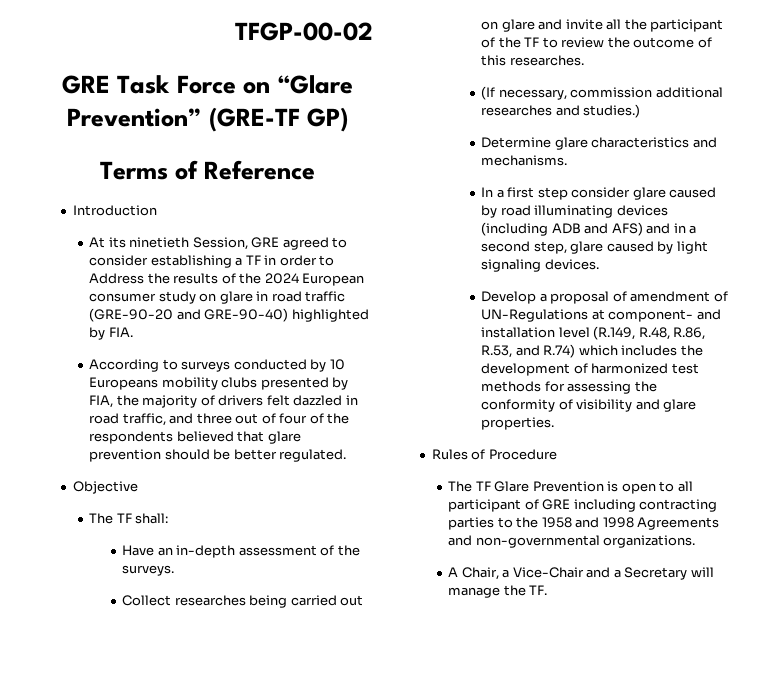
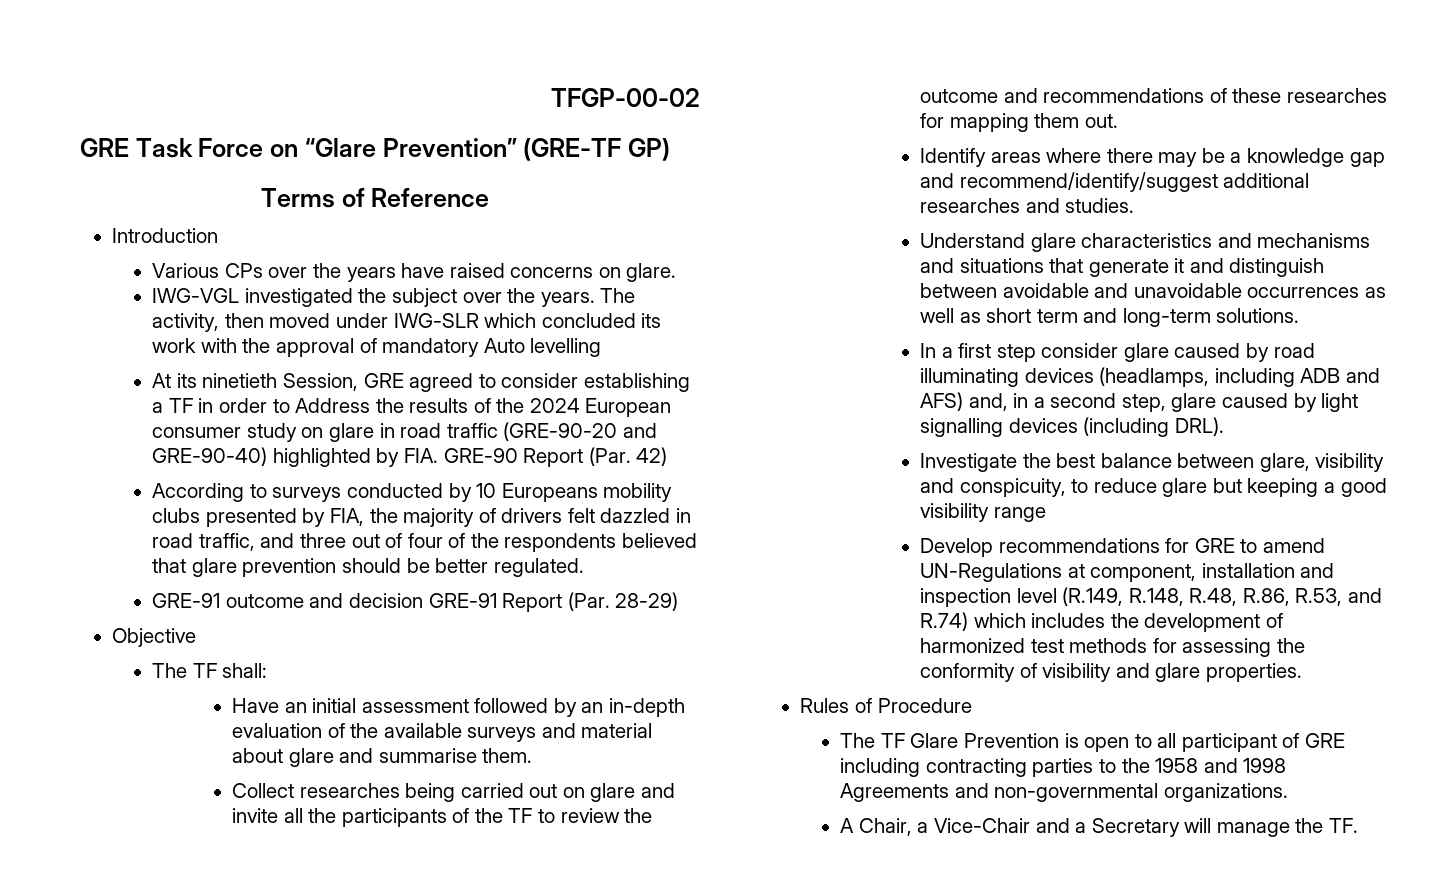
+ Various CPs over the years have raised concerns on glare.
+ IWG-VGL investigated the subject over the years. The activity, then moved under IWG-SLR which concluded its work with the approval of mandatory Auto levelling
- At its ninetieth Session, GRE agreed to consider establishing a TF in order to Address the results of the 2024 European consumer study on glare in road traffic (GRE-90-20 and GRE-90-40) highlighted by FIA.
+ At its ninetieth Session, GRE agreed to consider establishing a TF in order to Address the results of the 2024 European consumer study on glare in road traffic (GRE-90-20 and GRE-90-40) highlighted by FIA. GRE-90 Report (Par. 42)
+ GRE-91 outcome and decision GRE-91 Report (Par. 28-29)
- Have an in-depth assessment of the surveys.
+ Have an initial assessment followed by an in-depth evaluation of the available surveys and material about glare and summarise them.
- Collect researches being carried out on glare and invite all the participant of the TF to review the outcome of this researches.
- (If necessary, commission additional researches and studies.)
- Determine glare characteristics and mechanisms.
+ Collect researches being carried out on glare and invite all the participants of the TF to review the outcome and recommendations of these researches for mapping them out.
+ Identify areas where there may be a knowledge gap and recommend/identify/suggest additional researches and studies.
+ Understand glare characteristics and mechanisms and situations that generate it and distinguish between avoidable and unavoidable occurrences as well as short term and long-term solutions.
- In a first step consider glare caused by road illuminating devices (including ADB and AFS) and in a second step, glare caused by light signaling devices.
- Develop a proposal of amendment of UN-Regulations at component- and installation level (R.149, R.48, R.86, R.53, and R.74) which includes the development of harmonized test methods for assessing the conformity of visibility and glare properties.
+ In a first step consider glare caused by road illuminating devices (headlamps, including ADB and AFS) and, in a second step, glare caused by light signalling devices (including DRL).
+ Investigate the best balance between glare, visibility and conspicuity, to reduce glare but keeping a good visibility range
+ Develop recommendations for GRE to amend UN-Regulations at component, installation and inspection level (R.149, R.148, R.48, R.86, R.53, and R.74) which includes the development of harmonized test methods for assessing the conformity of visibility and glare properties.

